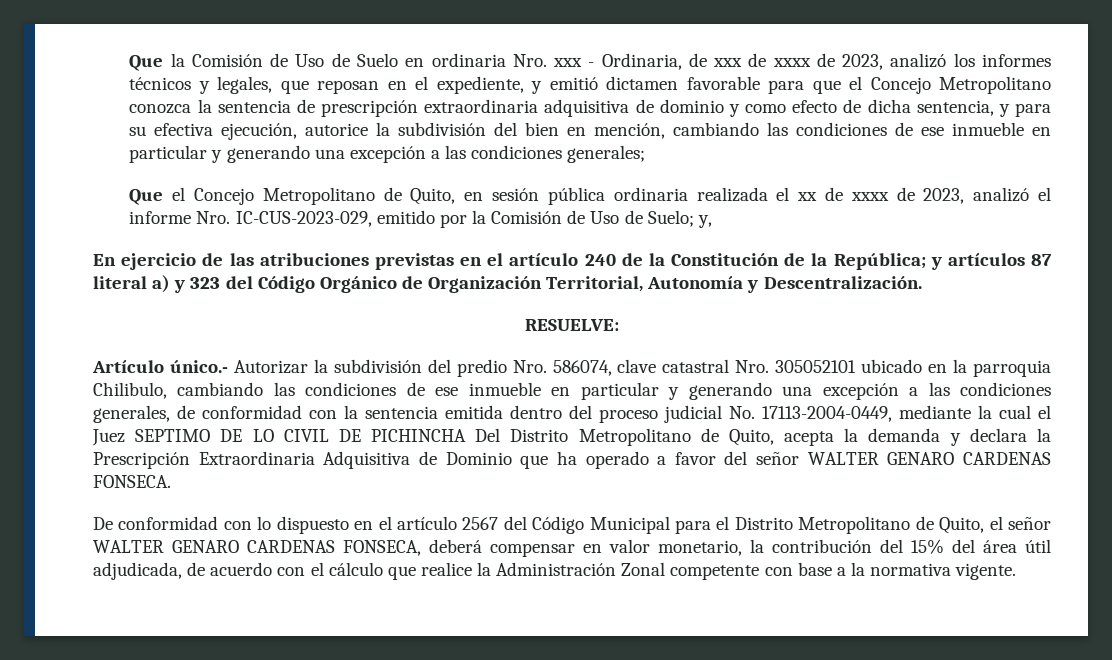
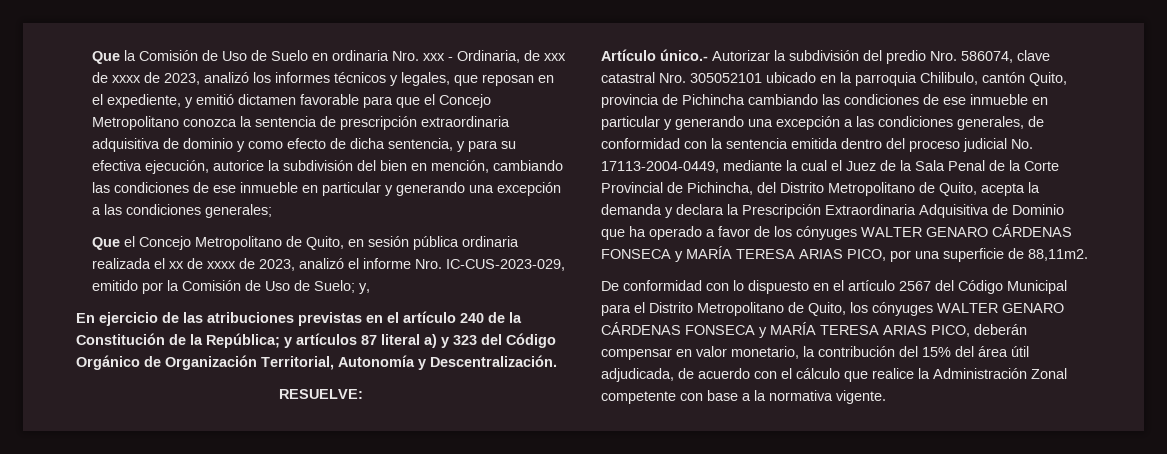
- Artículo único.- Autorizar la subdivisión del predio Nro. 586074, clave catastral Nro. 305052101 ubicado en la parroquia Chilibulo, cambiando las condiciones de ese inmueble en particular y generando una excepción a las condiciones generales, de conformidad con la sentencia emitida dentro del proceso judicial No. 17113-2004-0449, mediante la cual el Juez SEPTIMO DE LO CIVIL DE PICHINCHA Del Distrito Metropolitano de Quito, acepta la demanda y declara la Prescripción Extraordinaria Adquisitiva de Dominio que ha operado a favor del señor WALTER GENARO CARDENAS FONSECA.
+ Artículo único.- Autorizar la subdivisión del predio Nro. 586074, clave catastral Nro. 305052101 ubicado en la parroquia Chilibulo, cantón Quito, provincia de Pichincha cambiando las condiciones de ese inmueble en particular y generando una excepción a las condiciones generales, de conformidad con la sentencia emitida dentro del proceso judicial No. 17113-2004-0449, mediante la cual el Juez de la Sala Penal de la Corte Provincial de Pichincha, del Distrito Metropolitano de Quito, acepta la demanda y declara la Prescripción Extraordinaria Adquisitiva de Dominio que ha operado a favor de los cónyuges WALTER GENARO CÁRDENAS FONSECA y MARÍA TERESA ARIAS PICO, por una superficie de 88,11m2.
- De conformidad con lo dispuesto en el artículo 2567 del Código Municipal para el Distrito Metropolitano de Quito, el señor WALTER GENARO CARDENAS FONSECA, deberá compensar en valor monetario, la contribución del 15% del área útil adjudicada, de acuerdo con el cálculo que realice la Administración Zonal competente con base a la normativa vigente.
+ De conformidad con lo dispuesto en el artículo 2567 del Código Municipal para el Distrito Metropolitano de Quito, los cónyuges WALTER GENARO CÁRDENAS FONSECA y MARÍA TERESA ARIAS PICO, deberán compensar en valor monetario, la contribución del 15% del área útil adjudicada, de acuerdo con el cálculo que realice la Administración Zonal competente con base a la normativa vigente.

